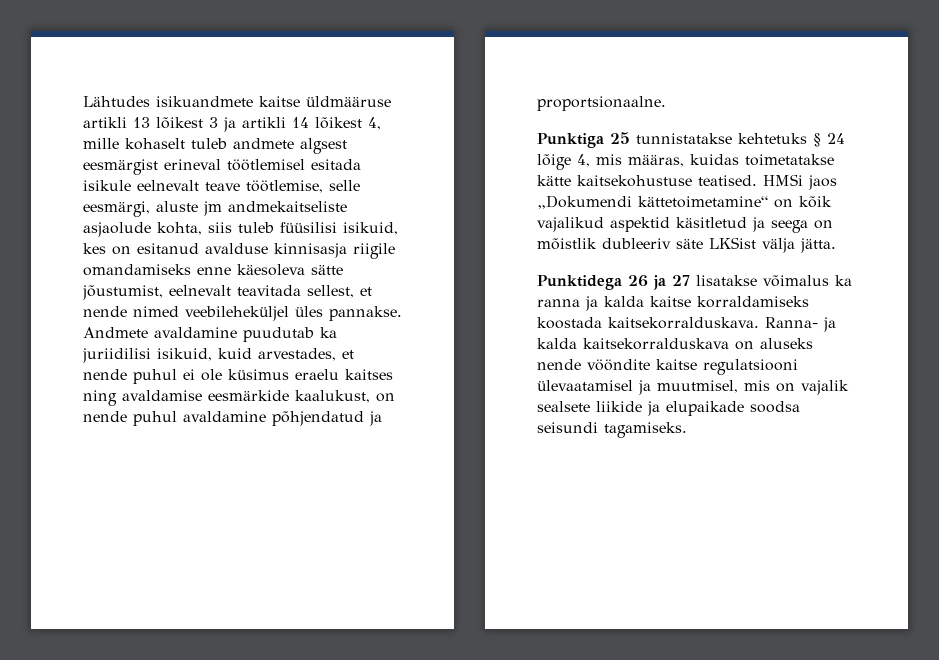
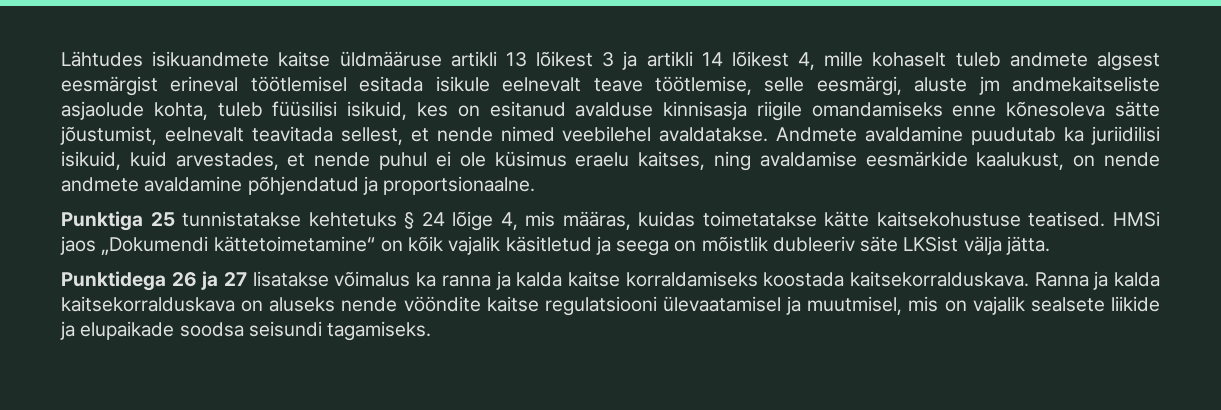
- Lähtudes isikuandmete kaitse üldmääruse artikli 13 lõikest 3 ja artikli 14 lõikest 4, mille kohaselt tuleb andmete algsest eesmärgist erineval töötlemisel esitada isikule eelnevalt teave töötlemise, selle eesmärgi, aluste jm andmekaitseliste asjaolude kohta, siis tuleb füüsilisi isikuid, kes on esitanud avalduse kinnisasja riigile omandamiseks enne käesoleva sätte jõustumist, eelnevalt teavitada sellest, et nende nimed veebileheküljel üles pannakse.
+ Lähtudes isikuandmete kaitse üldmääruse artikli 13 lõikest 3 ja artikli 14 lõikest 4, mille kohaselt tuleb andmete algsest eesmärgist erineval töötlemisel esitada isikule eelnevalt teave töötlemise, selle eesmärgi, aluste jm andmekaitseliste asjaolude kohta, tuleb füüsilisi isikuid, kes on esitanud avalduse kinnisasja riigile omandamiseks enne kõnesoleva sätte jõustumist, eelnevalt teavitada sellest, et nende nimed veebilehel avaldatakse.
- Andmete avaldamine puudutab ka juriidilisi isikuid, kuid arvestades, et nende puhul ei ole küsimus eraelu kaitses ning avaldamise eesmärkide kaalukust, on nende puhul avaldamine põhjendatud ja proportsionaalne.
+ Andmete avaldamine puudutab ka juriidilisi isikuid, kuid arvestades, et nende puhul ei ole küsimus eraelu kaitses, ning avaldamise eesmärkide kaalukust, on nende andmete avaldamine põhjendatud ja proportsionaalne.
- HMSi jaos „Dokumendi kättetoimetamine“ on kõik vajalikud aspektid käsitletud ja seega on mõistlik dubleeriv säte LKSist välja jätta.
+ HMSi jaos „Dokumendi kättetoimetamine“ on kõik vajalik käsitletud ja seega on mõistlik dubleeriv säte LKSist välja jätta.
- Ranna- ja kalda kaitsekorralduskava on aluseks nende vööndite kaitse regulatsiooni ülevaatamisel ja muutmisel, mis on vajalik sealsete liikide ja elupaikade soodsa seisundi tagamiseks.
+ Ranna ja kalda kaitsekorralduskava on aluseks nende vööndite kaitse regulatsiooni ülevaatamisel ja muutmisel, mis on vajalik sealsete liikide ja elupaikade soodsa seisundi tagamiseks.

